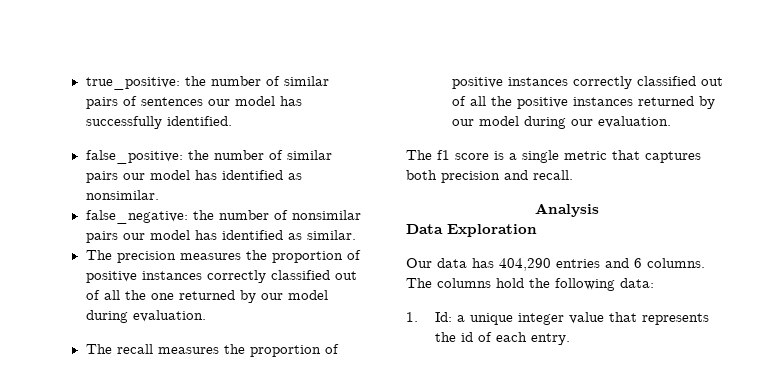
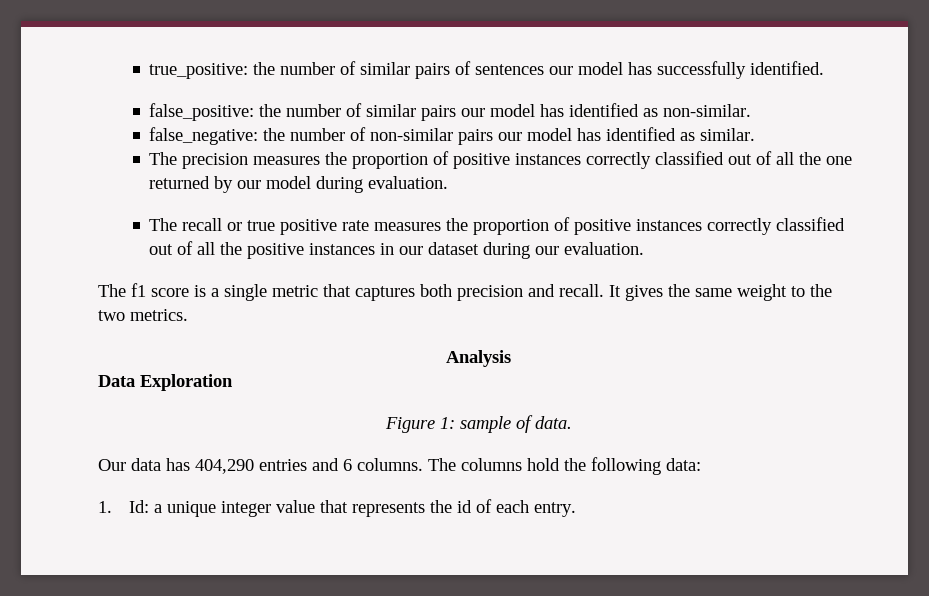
- false_positive: the number of similar pairs our model has identified as nonsimilar.
+ false_positive: the number of similar pairs our model has identified as non-similar.
- false_negative: the number of nonsimilar pairs our model has identified as similar.
+ false_negative: the number of non-similar pairs our model has identified as similar.
- The recall measures the proportion of positive instances correctly classified out of all the positive instances returned by our model during our evaluation.
+ The recall or true positive rate measures the proportion of positive instances correctly classified out of all the positive instances in our dataset during our evaluation.
- The f1 score is a single metric that captures both precision and recall.
+ The f1 score is a single metric that captures both precision and recall. It gives the same weight to the two metrics.
  Analysis
  Data Exploration
+ Figure 1: sample of data.

